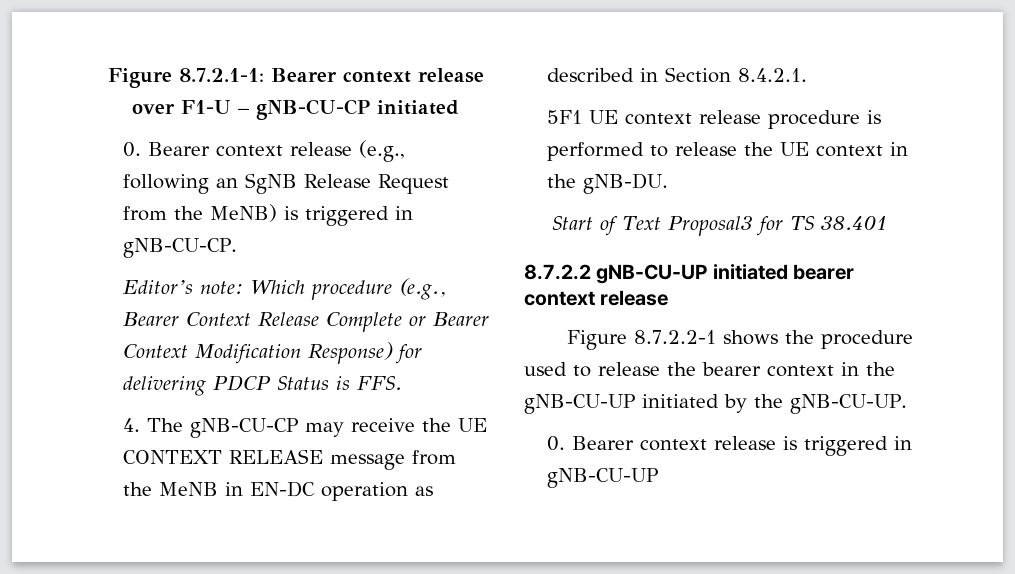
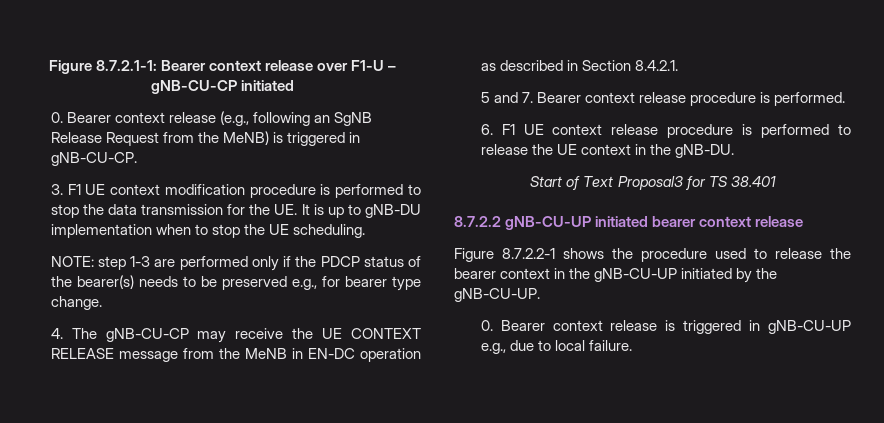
- Editor’s note: Which procedure (e.g., Bearer Context Release Complete or Bearer Context Modification Response) for delivering PDCP Status is FFS.
+ 3. F1 UE context modification procedure is performed to stop the data transmission for the UE. It is up to gNB-DU implementation when to stop the UE scheduling.
+ NOTE: step 1-3 are performed only if the PDCP status of the bearer(s) needs to be preserved e.g., for bearer type change.
- 5F1 UE context release procedure is performed to release the UE context in the gNB-DU.
+ 5 and 7. Bearer context release procedure is performed.
+ 6. F1 UE context release procedure is performed to release the UE context in the gNB-DU.
- 0. Bearer context release is triggered in gNB-CU-UP
+ 0. Bearer context release is triggered in gNB-CU-UP e.g., due to local failure.

